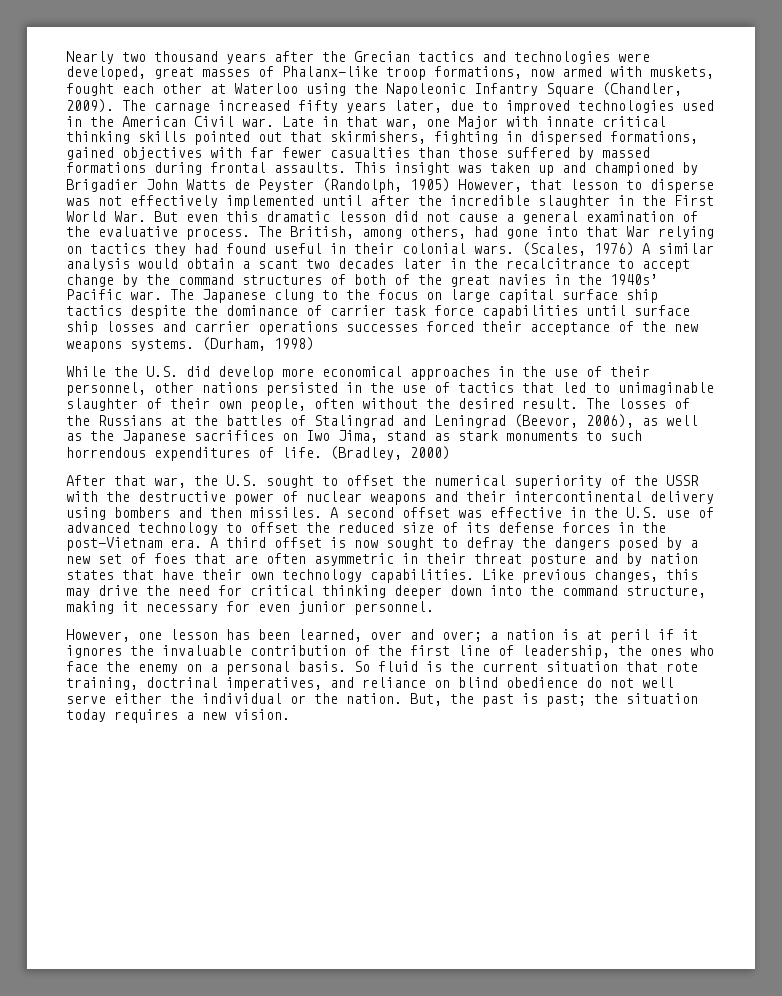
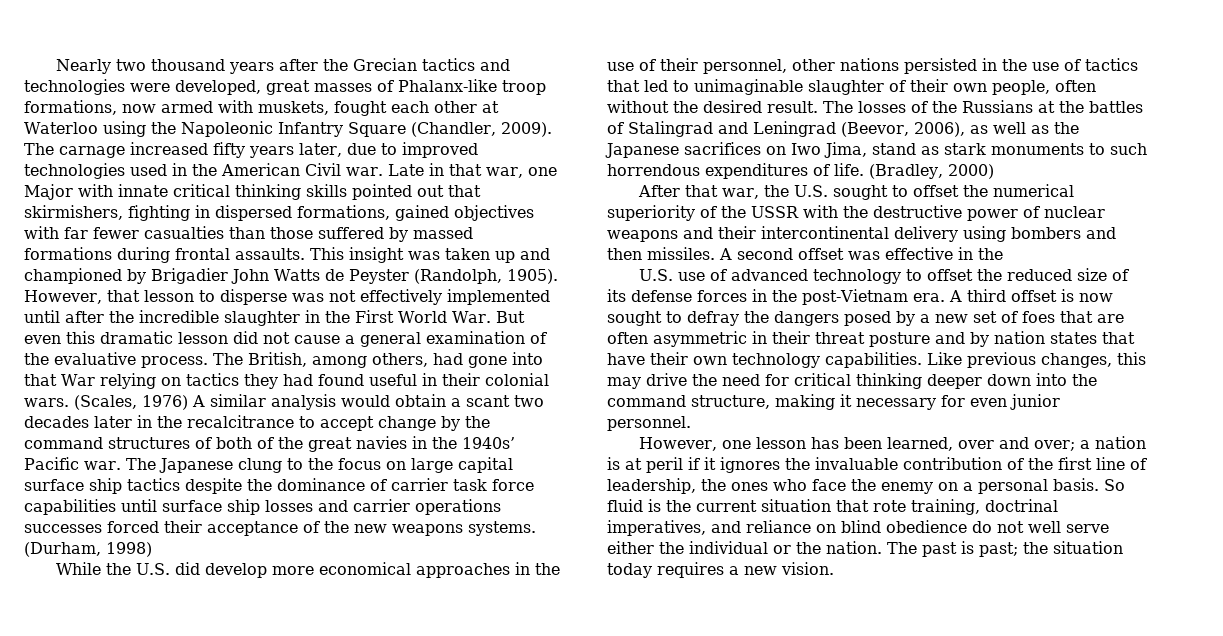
- This insight was taken up and championed by Brigadier John Watts de Peyster (Randolph, 1905) However, that lesson to disperse was not effectively implemented until after the incredible slaughter in the First World War. But even this dramatic lesson did not cause a general examination of the evaluative process.
+ This insight was taken up and championed by Brigadier John Watts de Peyster (Randolph, 1905). However, that lesson to disperse was not effectively implemented until after the incredible slaughter in the First World War. But even this dramatic lesson did not cause a general examination of the evaluative process.
- A second offset was effective in the U.S. use of advanced technology to offset the reduced size of its defense forces in the post-Vietnam era.
+ A second offset was effective in the
+ U.S. use of advanced technology to offset the reduced size of its defense forces in the post-Vietnam era.
- But, the past is past; the situation today requires a new vision.
+ The past is past; the situation today requires a new vision.

